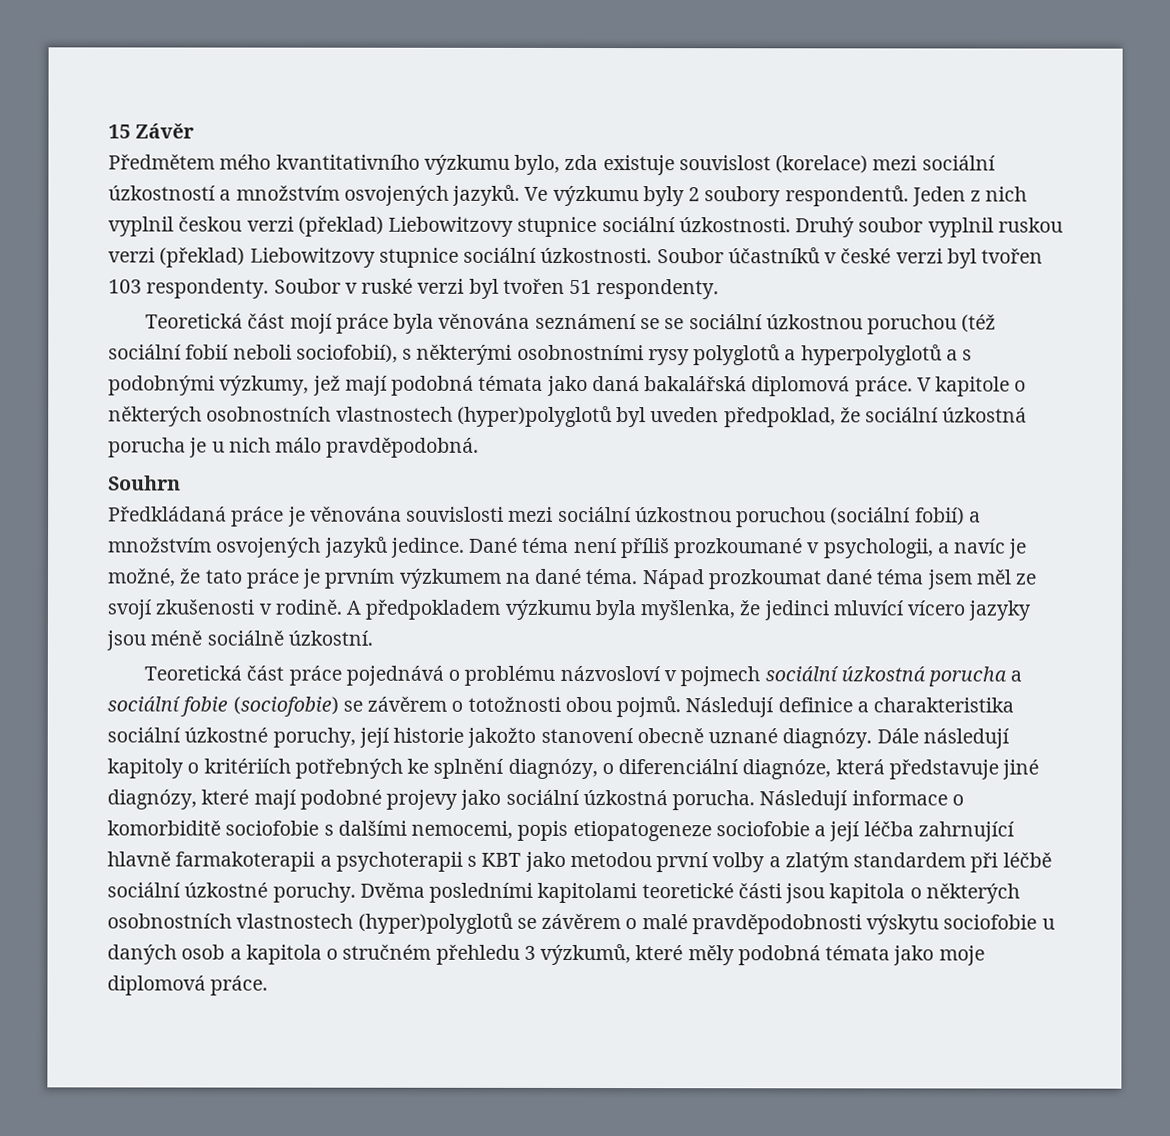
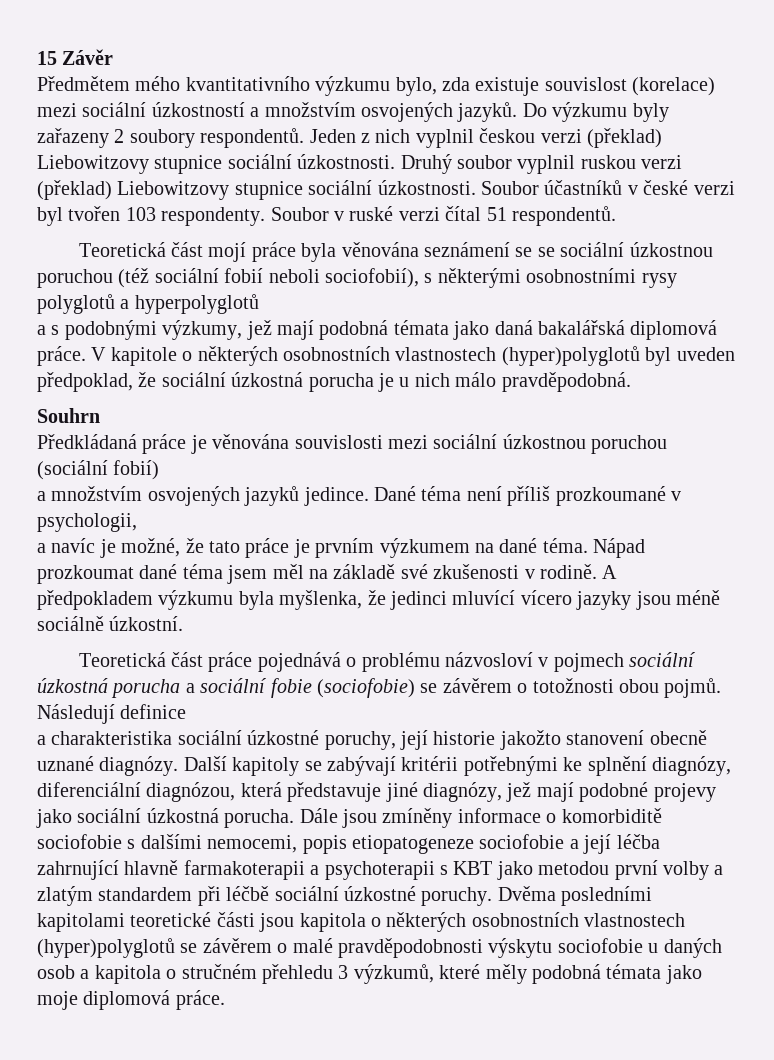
- Ve výzkumu byly 2 soubory respondentů.
+ Do výzkumu byly zařazeny 2 soubory respondentů.
- Soubor v ruské verzi byl tvořen 51 respondenty.
+ Soubor v ruské verzi čítal 51 respondentů.
- Teoretická část mojí práce byla věnována seznámení se se sociální úzkostnou poruchou (též sociální fobií neboli sociofobií), s některými osobnostními rysy polyglotů a hyperpolyglotů a s podobnými výzkumy, jež mají podobná témata jako daná bakalářská diplomová práce.
+ Teoretická část mojí práce byla věnována seznámení se se sociální úzkostnou poruchou (též sociální fobií neboli sociofobií), s některými osobnostními rysy polyglotů a hyperpolyglotů
+ a s podobnými výzkumy, jež mají podobná témata jako daná bakalářská diplomová práce.
- Předkládaná práce je věnována souvislosti mezi sociální úzkostnou poruchou (sociální fobií) a množstvím osvojených jazyků jedince.
+ Předkládaná práce je věnována souvislosti mezi sociální úzkostnou poruchou (sociální fobií)
+ a množstvím osvojených jazyků jedince.
- Dané téma není příliš prozkoumané v psychologii, a navíc je možné, že tato práce je prvním výzkumem na dané téma.
+ Dané téma není příliš prozkoumané v psychologii,
+ a navíc je možné, že tato práce je prvním výzkumem na dané téma.
- Nápad prozkoumat dané téma jsem měl ze svojí zkušenosti v rodině.
+ Nápad prozkoumat dané téma jsem měl na základě své zkušenosti v rodině.
- Následují definice a charakteristika sociální úzkostné poruchy, její historie jakožto stanovení obecně uznané diagnózy.
+ Následují definice
+ a charakteristika sociální úzkostné poruchy, její historie jakožto stanovení obecně uznané diagnózy.
- Dále následují kapitoly o kritériích potřebných ke splnění diagnózy, o diferenciální diagnóze, která představuje jiné diagnózy, které mají podobné projevy jako sociální úzkostná porucha.
+ Další kapitoly se zabývají kritérii potřebnými ke splnění diagnózy, diferenciální diagnózou, která představuje jiné diagnózy, jež mají podobné projevy jako sociální úzkostná porucha.
- Následují informace o komorbiditě sociofobie s dalšími nemocemi, popis etiopatogeneze sociofobie a její léčba zahrnující hlavně farmakoterapii a psychoterapii s KBT jako metodou první volby a zlatým standardem při léčbě sociální úzkostné poruchy.
+ Dále jsou zmíněny informace o komorbiditě sociofobie s dalšími nemocemi, popis etiopatogeneze sociofobie a její léčba zahrnující hlavně farmakoterapii a psychoterapii s KBT jako metodou první volby a zlatým standardem při léčbě sociální úzkostné poruchy.

